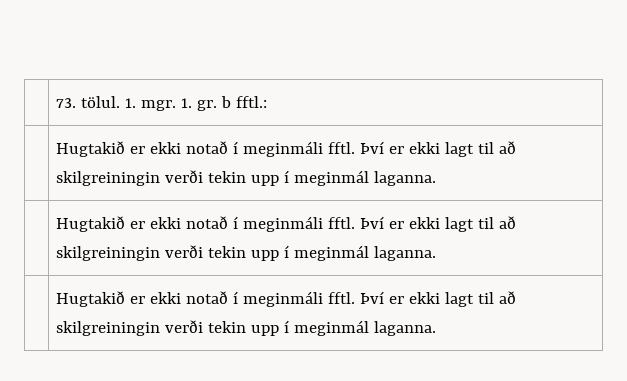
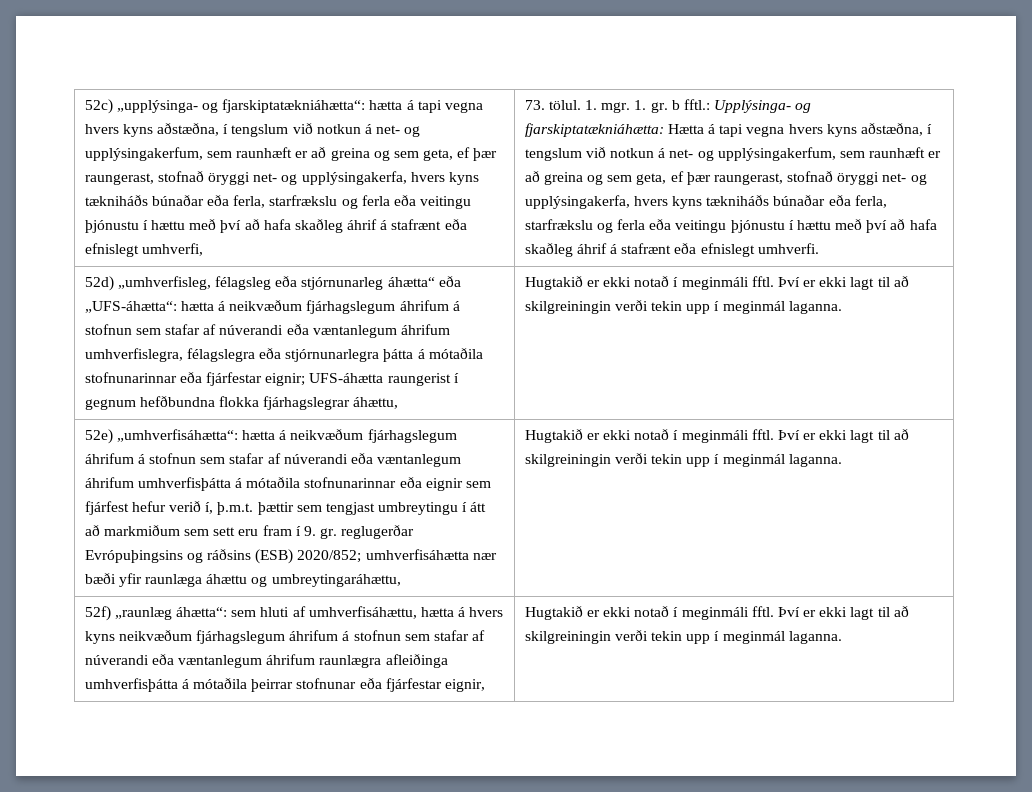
+ 52c) „upplýsinga- og fjarskiptatækniáhætta“: hætta á tapi vegna hvers kyns aðstæðna, í tengslum við notkun á net- og upplýsingakerfum, sem raunhæft er að greina og sem geta, ef þær raungerast, stofnað öryggi net- og upplýsingakerfa, hvers kyns tækniháðs búnaðar eða ferla, starfrækslu og ferla eða veitingu þjónustu í hættu með því að hafa skaðleg áhrif á stafrænt eða efnislegt umhverfi,
- 1. gr. b fftl.:
+ 1. gr. b fftl.: Upplýsinga- og fjarskiptatækniáhætta: Hætta á tapi vegna hvers kyns aðstæðna, í tengslum við notkun á net- og upplýsingakerfum, sem raunhæft er að greina og sem geta, ef þær raungerast, stofnað öryggi net- og upplýsingakerfa, hvers kyns tækniháðs búnaðar eða ferla, starfrækslu og ferla eða veitingu þjónustu í hættu með því að hafa skaðleg áhrif á stafrænt eða efnislegt umhverfi.
+ 52d) „umhverfisleg, félagsleg eða stjórnunarleg áhætta“ eða „UFS-áhætta“: hætta á neikvæðum fjárhagslegum áhrifum á stofnun sem stafar af núverandi eða væntanlegum áhrifum umhverfislegra, félagslegra eða stjórnunarlegra þátta á mótaðila stofnunarinnar eða fjárfestar eignir; UFS-áhætta raungerist í gegnum hefðbundna flokka fjárhagslegrar áhættu,
+ 52e) „umhverfisáhætta“: hætta á neikvæðum fjárhagslegum áhrifum á stofnun sem stafar af núverandi eða væntanlegum áhrifum umhverfisþátta á mótaðila stofnunarinnar eða eignir sem fjárfest hefur verið í, þ.m.t. þættir sem tengjast umbreytingu í átt að markmiðum sem sett eru fram í 9. gr. reglugerðar Evrópuþingsins og ráðsins (ESB) 2020/852; umhverfisáhætta nær bæði yfir raunlæga áhættu og umbreytingaráhættu,
+ 52f) „raunlæg áhætta“: sem hluti af umhverfisáhættu, hætta á hvers kyns neikvæðum fjárhagslegum áhrifum á stofnun sem stafar af núverandi eða væntanlegum áhrifum raunlægra afleiðinga umhverfisþátta á mótaðila þeirrar stofnunar eða fjárfestar eignir,

